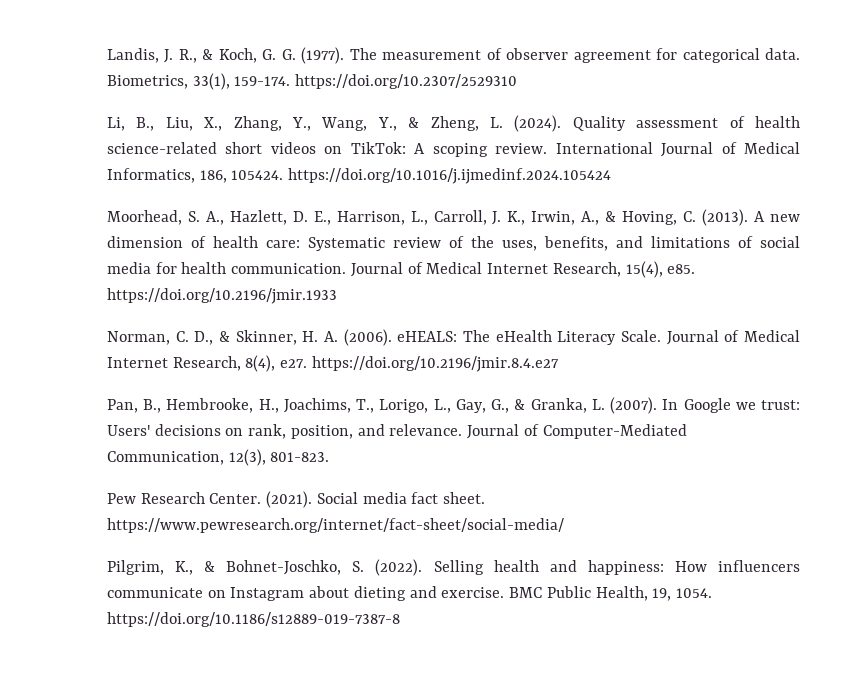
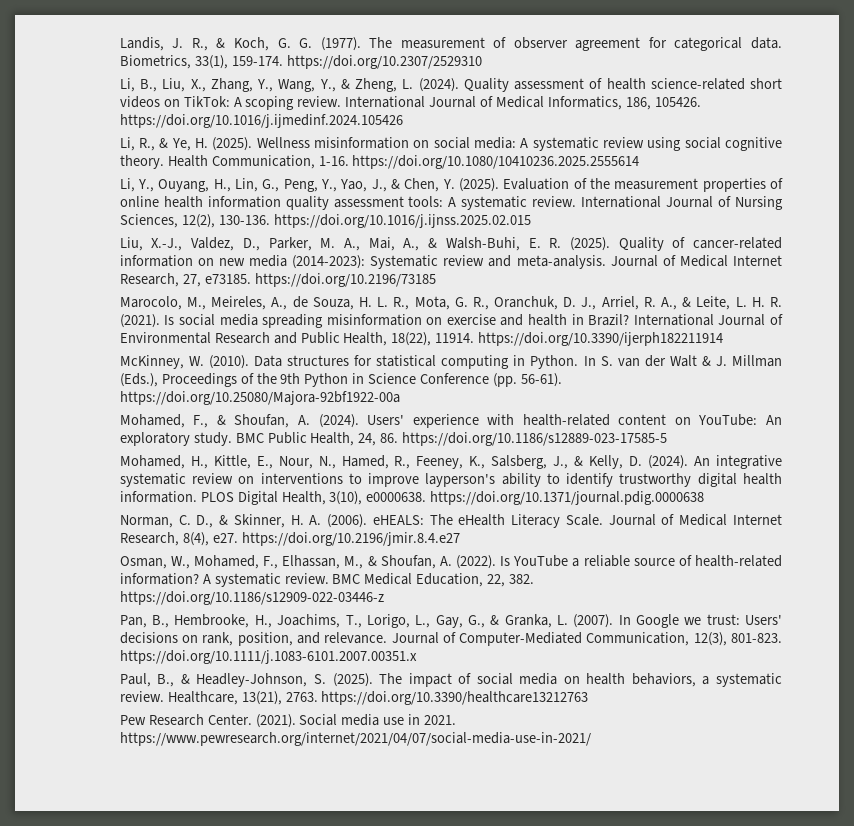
- International Journal of Medical Informatics, 186, 105424. https://doi.org/10.1016/j.ijmedinf.2024.105424
- Moorhead, S. A., Hazlett, D. E., Harrison, L., Carroll, J. K., Irwin, A., & Hoving, C. (2013). A new dimension of health care: Systematic review of the uses, benefits, and limitations of social media for health communication. Journal of Medical Internet Research, 15(4), e85. https://doi.org/10.2196/jmir.1933
+ International Journal of Medical Informatics, 186, 105426. https://doi.org/10.1016/j.ijmedinf.2024.105426
+ Li, R., & Ye, H. (2025). Wellness misinformation on social media: A systematic review using social cognitive theory. Health Communication, 1-16. https://doi.org/10.1080/10410236.2025.2555614
+ Li, Y., Ouyang, H., Lin, G., Peng, Y., Yao, J., & Chen, Y. (2025). Evaluation of the measurement properties of online health information quality assessment tools: A systematic review. International Journal of Nursing Sciences, 12(2), 130-136. https://doi.org/10.1016/j.ijnss.2025.02.015
+ Liu, X.-J., Valdez, D., Parker, M. A., Mai, A., & Walsh-Buhi, E. R. (2025). Quality of cancer-related information on new media (2014-2023): Systematic review and meta-analysis. Journal of Medical Internet Research, 27, e73185. https://doi.org/10.2196/73185
+ Marocolo, M., Meireles, A., de Souza, H. L. R., Mota, G. R., Oranchuk, D. J., Arriel, R. A., & Leite, L. H. R. (2021). Is social media spreading misinformation on exercise and health in Brazil? International Journal of Environmental Research and Public Health, 18(22), 11914. https://doi.org/10.3390/ijerph182211914
+ McKinney, W. (2010). Data structures for statistical computing in Python. In S. van der Walt & J. Millman (Eds.), Proceedings of the 9th Python in Science Conference (pp. 56-61). https://doi.org/10.25080/Majora-92bf1922-00a
+ Mohamed, F., & Shoufan, A. (2024). Users' experience with health-related content on YouTube: An exploratory study. BMC Public Health, 24, 86. https://doi.org/10.1186/s12889-023-17585-5
+ Mohamed, H., Kittle, E., Nour, N., Hamed, R., Feeney, K., Salsberg, J., & Kelly, D. (2024). An integrative systematic review on interventions to improve layperson's ability to identify trustworthy digital health information. PLOS Digital Health, 3(10), e0000638. https://doi.org/10.1371/journal.pdig.0000638
+ Osman, W., Mohamed, F., Elhassan, M., & Shoufan, A. (2022). Is YouTube a reliable source of health-related information? A systematic review. BMC Medical Education, 22, 382. https://doi.org/10.1186/s12909-022-03446-z
- Journal of Computer-Mediated Communication, 12(3), 801-823.
+ Journal of Computer-Mediated Communication, 12(3), 801-823. https://doi.org/10.1111/j.1083-6101.2007.00351.x
+ Paul, B., & Headley-Johnson, S. (2025). The impact of social media on health behaviors, a systematic review. Healthcare, 13(21), 2763. https://doi.org/10.3390/healthcare13212763
- Social media fact sheet. https://www.pewresearch.org/internet/fact-sheet/social-media/
- Pilgrim, K., & Bohnet-Joschko, S. (2022). Selling health and happiness: How influencers communicate on Instagram about dieting and exercise. BMC Public Health, 19, 1054. https://doi.org/10.1186/s12889-019-7387-8
+ Social media use in 2021. https://www.pewresearch.org/internet/2021/04/07/social-media-use-in-2021/

